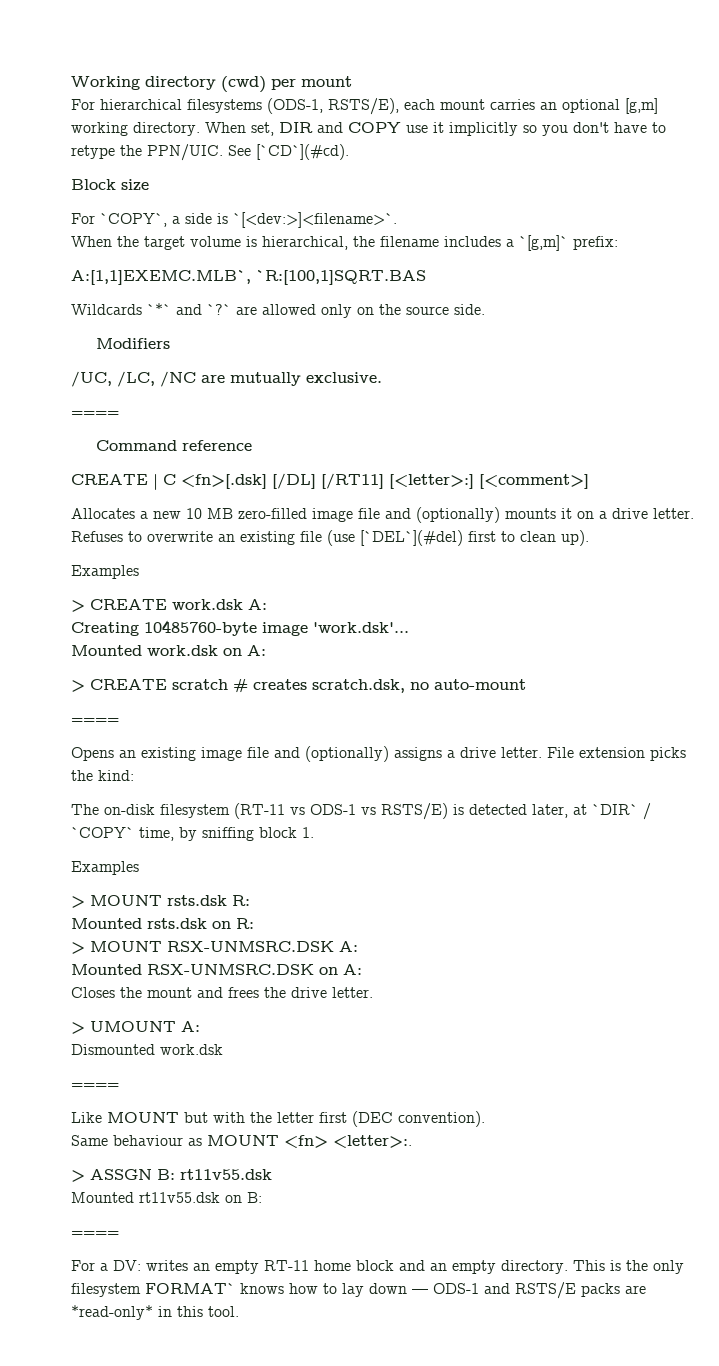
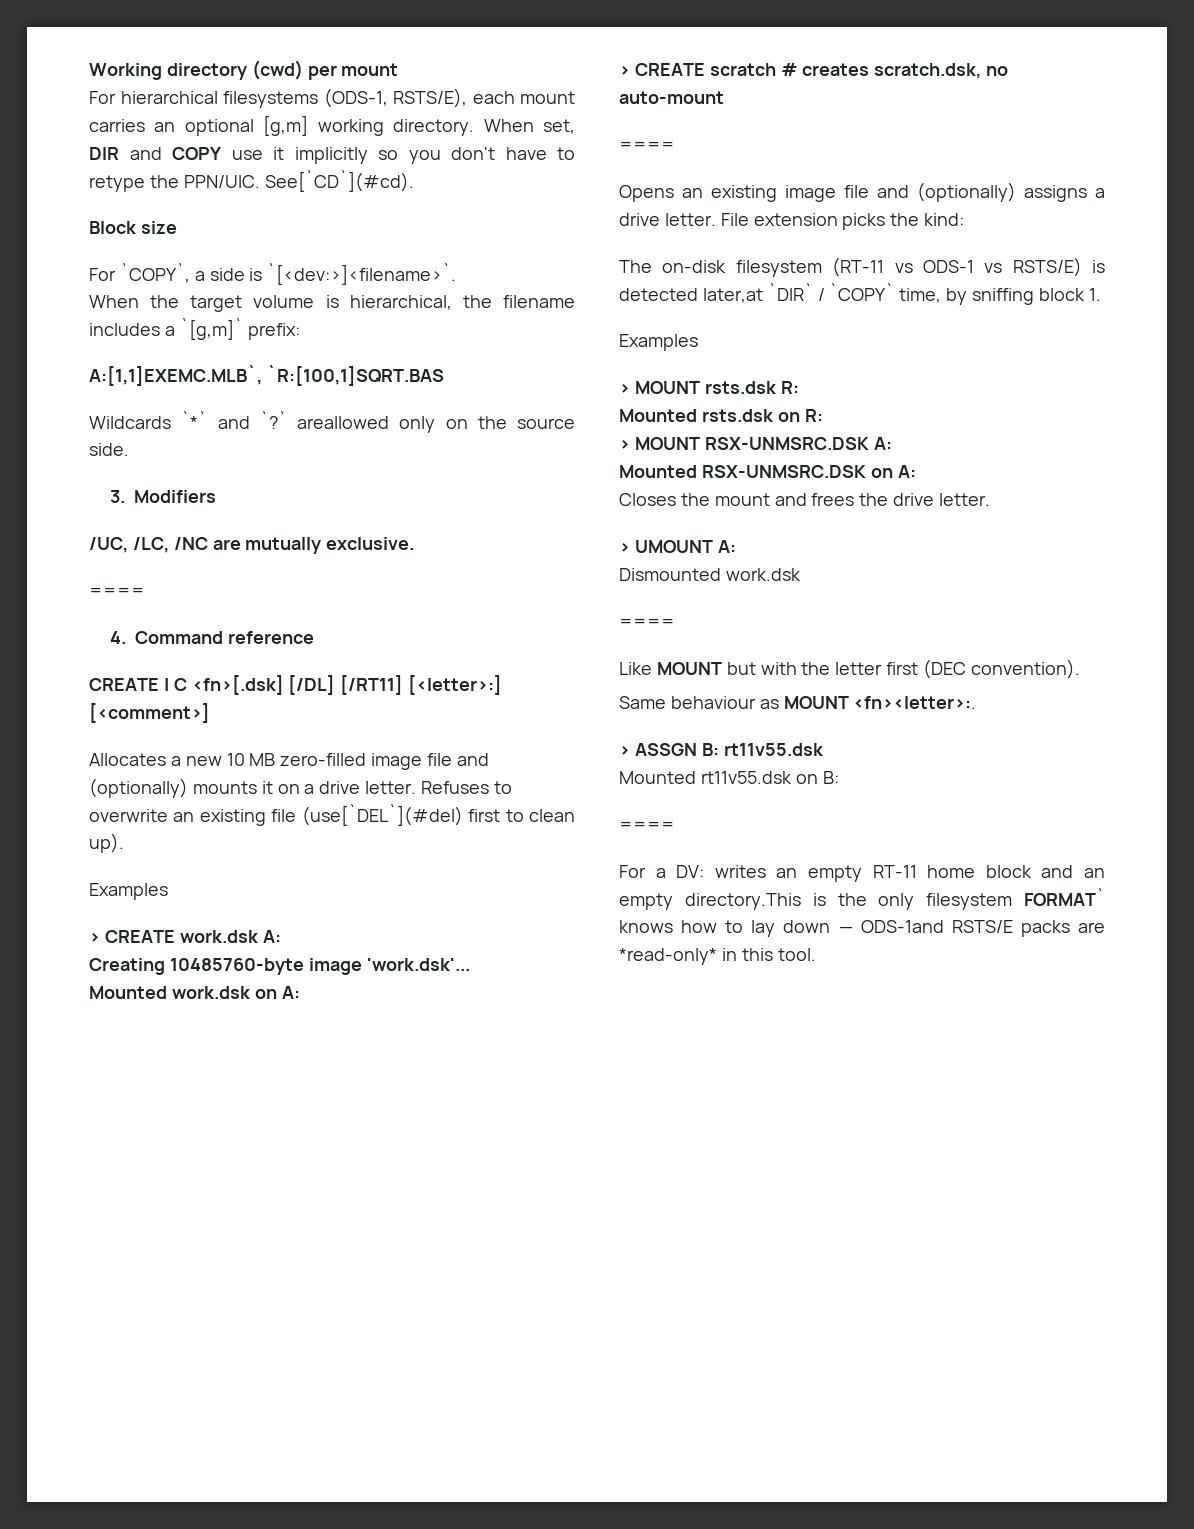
- See [`CD`](#cd).
+ See[`CD`](#cd).
- Wildcards `*` and `?` are allowed only on the source side.
+ Wildcards `*` and `?` areallowed only on the source side.
- Modifiers
+ 3. Modifiers
- Command reference
+ 4. Command reference
- Refuses to overwrite an existing file (use [`DEL`](#del) first to clean up).
+ Refuses to overwrite an existing file (use[`DEL`](#del) first to clean up).
- The on-disk filesystem (RT-11 vs ODS-1 vs RSTS/E) is detected later, at `DIR` / `COPY` time, by sniffing block 1.
+ The on-disk filesystem (RT-11 vs ODS-1 vs RSTS/E) is detected later,at `DIR` / `COPY` time, by sniffing block 1.
- Same behaviour as MOUNT <fn> <letter>:.
+ Same behaviour as MOUNT <fn><letter>:.
- For a DV: writes an empty RT-11 home block and an empty directory. This is the only filesystem FORMAT` knows how to lay down — ODS-1 and RSTS/E packs are *read-only* in this tool.
+ For a DV: writes an empty RT-11 home block and an empty directory.This is the only filesystem FORMAT` knows how to lay down — ODS-1and RSTS/E packs are *read-only* in this tool.

